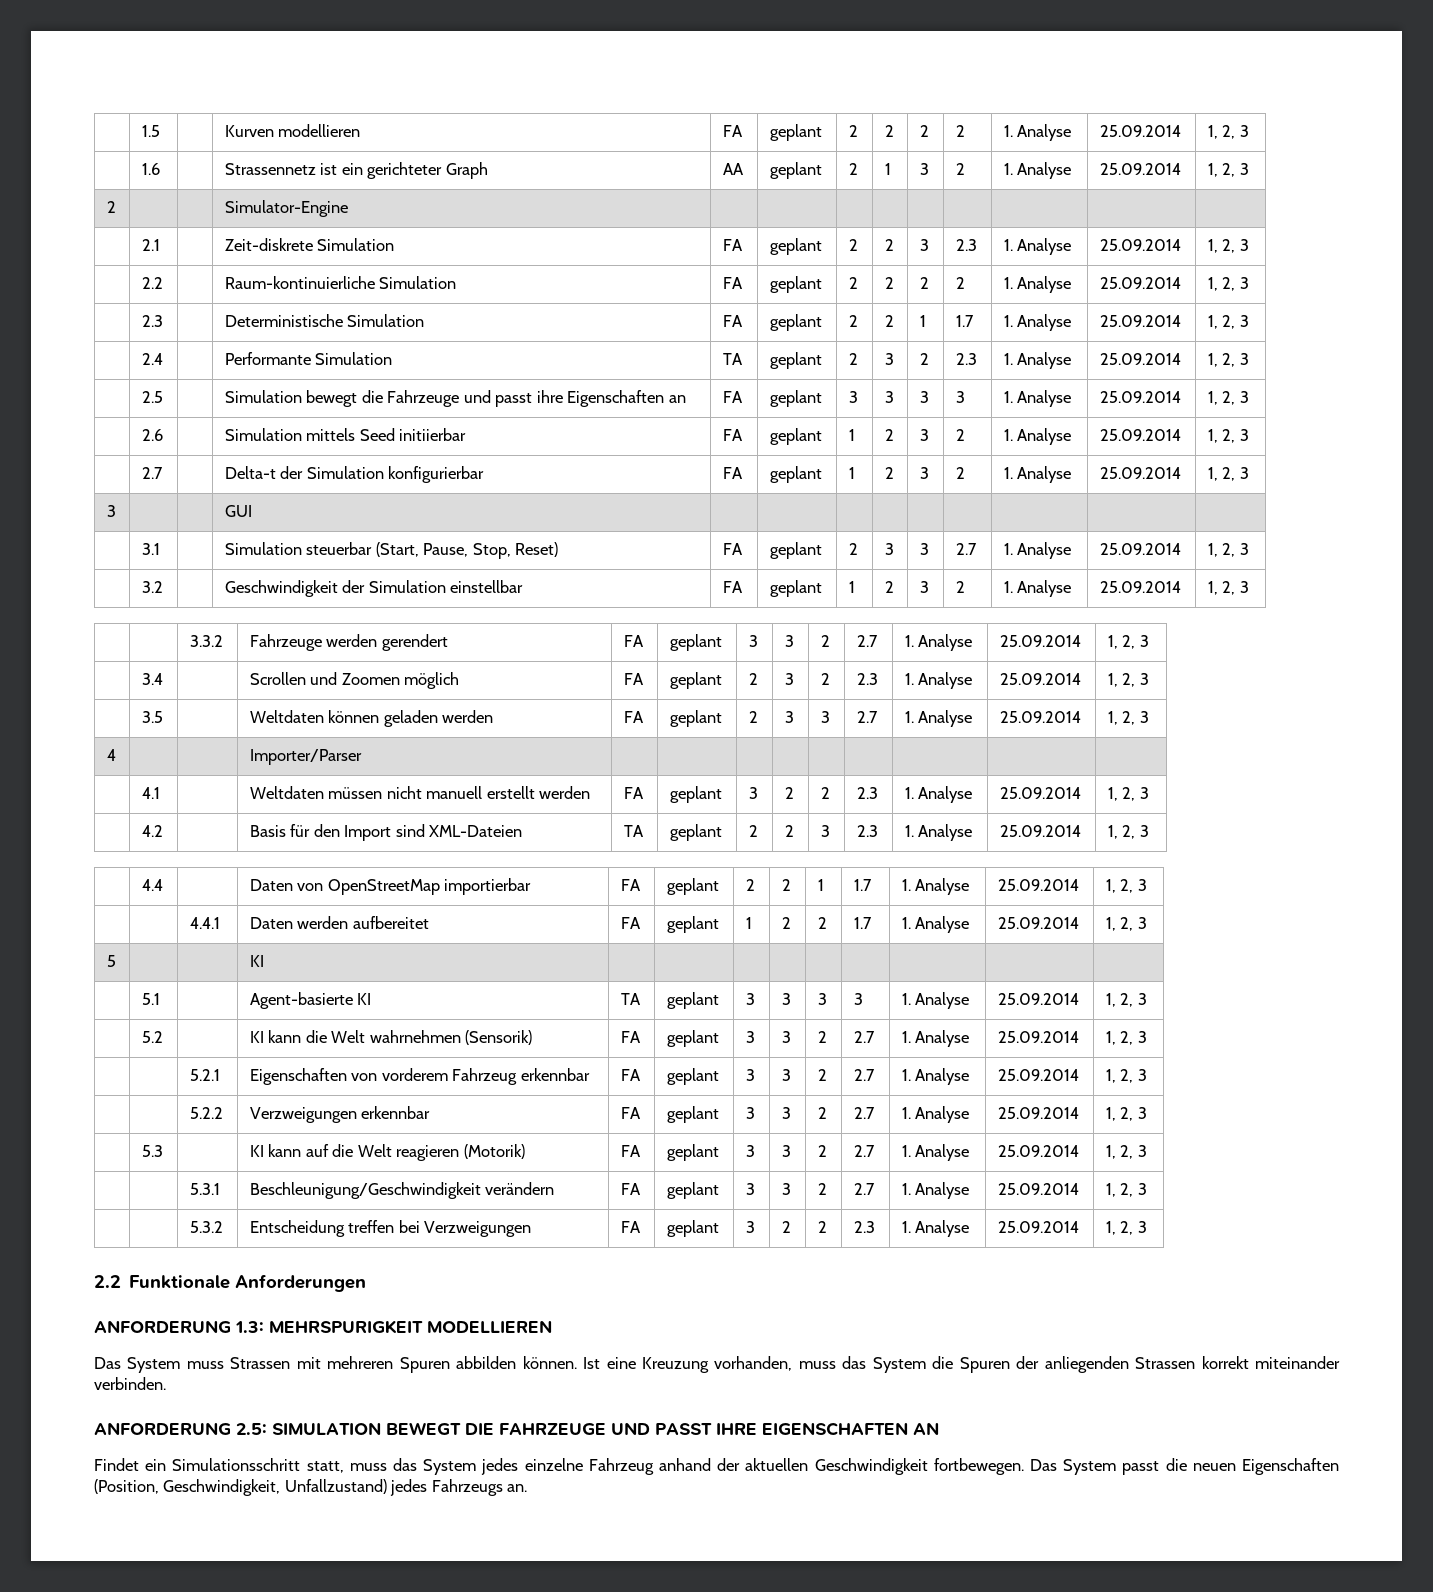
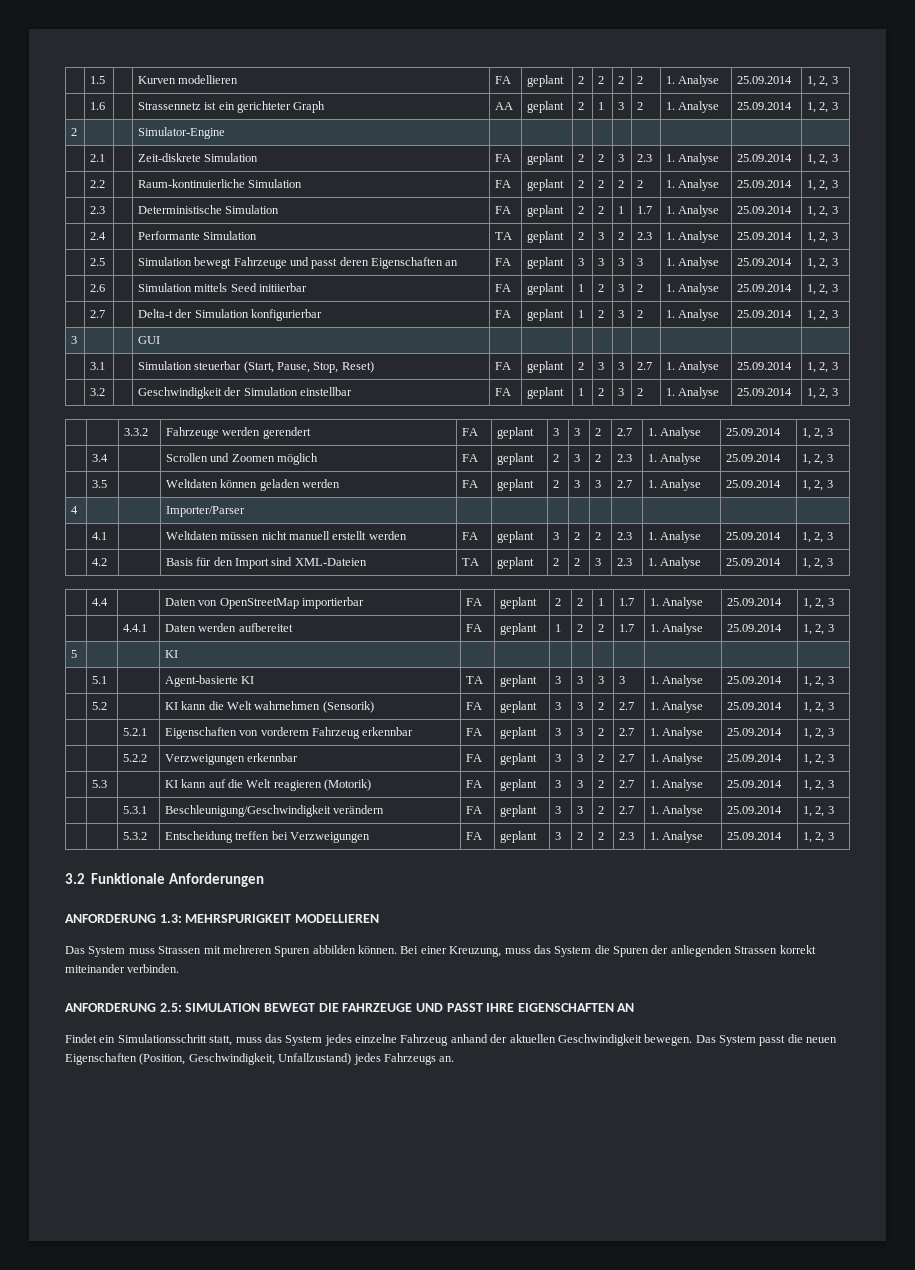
- | 2.5 | | Simulation bewegt die Fahrzeuge und passt ihre Eigenschaften an | FA | geplant | 3 | 3 | 3 | 3 | 1. Analyse | 25.09.2014 | 1, 2, 3
+ | 2.5 | | Simulation bewegt Fahrzeuge und passt deren Eigenschaften an | FA | geplant | 3 | 3 | 3 | 3 | 1. Analyse | 25.09.2014 | 1, 2, 3
- 2.2 Funktionale Anforderungen
+ 3.2 Funktionale Anforderungen
- Ist eine Kreuzung vorhanden, muss das System die Spuren der anliegenden Strassen korrekt miteinander verbinden.
+ Bei einer Kreuzung, muss das System die Spuren der anliegenden Strassen korrekt miteinander verbinden.
- Findet ein Simulationsschritt statt, muss das System jedes einzelne Fahrzeug anhand der aktuellen Geschwindigkeit fortbewegen.
+ Findet ein Simulationsschritt statt, muss das System jedes einzelne Fahrzeug anhand der aktuellen Geschwindigkeit bewegen.

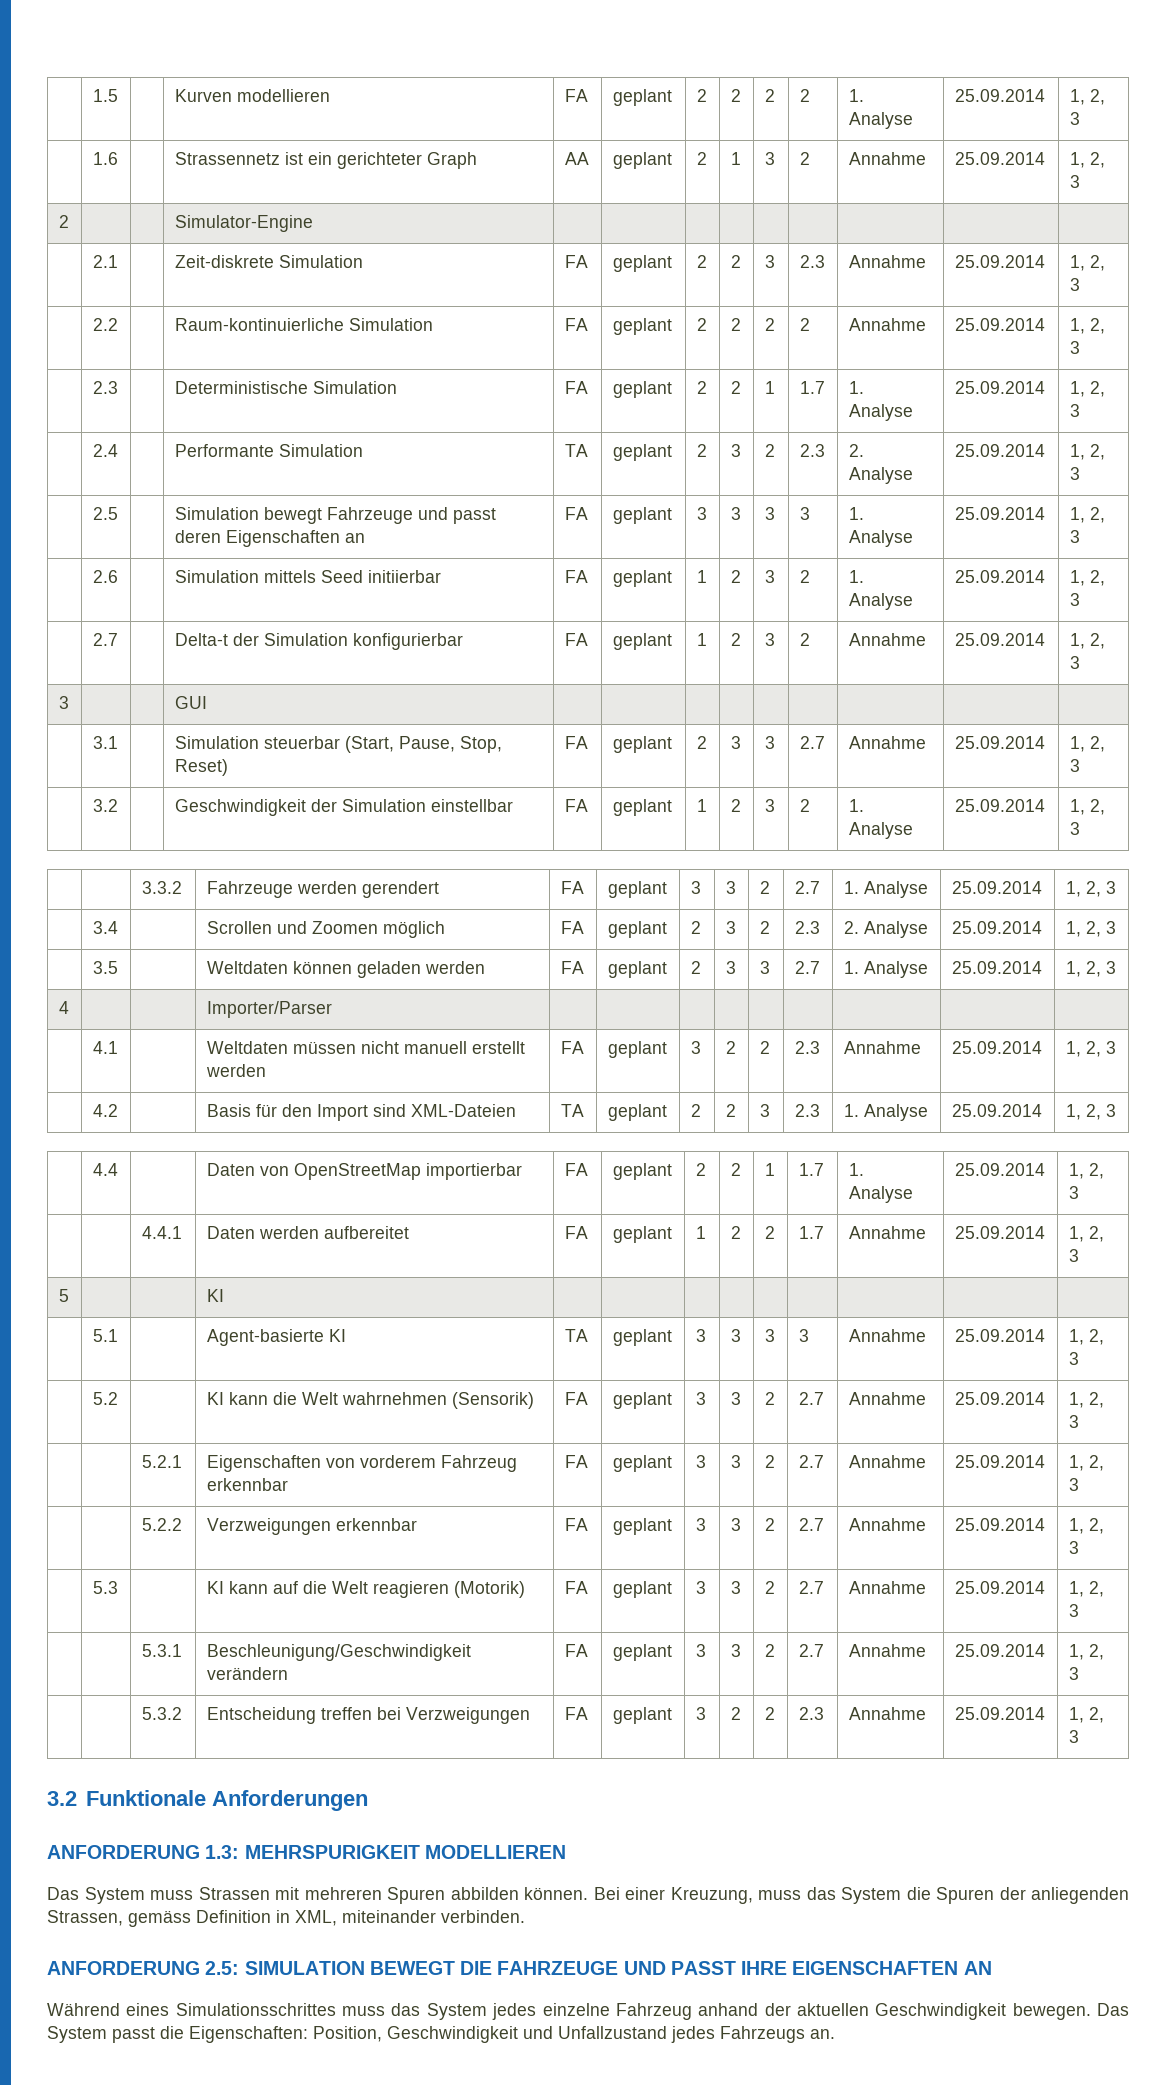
- | 1.6 | | Strassennetz ist ein gerichteter Graph | AA | geplant | 2 | 1 | 3 | 2 | 1. Analyse | 25.09.2014 | 1, 2, 3
+ | 1.6 | | Strassennetz ist ein gerichteter Graph | AA | geplant | 2 | 1 | 3 | 2 | Annahme | 25.09.2014 | 1, 2, 3
- | 2.1 | | Zeit-diskrete Simulation | FA | geplant | 2 | 2 | 3 | 2.3 | 1. Analyse | 25.09.2014 | 1, 2, 3
+ | 2.1 | | Zeit-diskrete Simulation | FA | geplant | 2 | 2 | 3 | 2.3 | Annahme | 25.09.2014 | 1, 2, 3
- | 2.2 | | Raum-kontinuierliche Simulation | FA | geplant | 2 | 2 | 2 | 2 | 1. Analyse | 25.09.2014 | 1, 2, 3
+ | 2.2 | | Raum-kontinuierliche Simulation | FA | geplant | 2 | 2 | 2 | 2 | Annahme | 25.09.2014 | 1, 2, 3
- | 2.4 | | Performante Simulation | TA | geplant | 2 | 3 | 2 | 2.3 | 1. Analyse | 25.09.2014 | 1, 2, 3
+ | 2.4 | | Performante Simulation | TA | geplant | 2 | 3 | 2 | 2.3 | 2. Analyse | 25.09.2014 | 1, 2, 3
- | 2.7 | | Delta-t der Simulation konfigurierbar | FA | geplant | 1 | 2 | 3 | 2 | 1. Analyse | 25.09.2014 | 1, 2, 3
+ | 2.7 | | Delta-t der Simulation konfigurierbar | FA | geplant | 1 | 2 | 3 | 2 | Annahme | 25.09.2014 | 1, 2, 3
- | 3.1 | | Simulation steuerbar (Start, Pause, Stop, Reset) | FA | geplant | 2 | 3 | 3 | 2.7 | 1. Analyse | 25.09.2014 | 1, 2, 3
+ | 3.1 | | Simulation steuerbar (Start, Pause, Stop, Reset) | FA | geplant | 2 | 3 | 3 | 2.7 | Annahme | 25.09.2014 | 1, 2, 3
- | 3.4 | | Scrollen und Zoomen möglich | FA | geplant | 2 | 3 | 2 | 2.3 | 1. Analyse | 25.09.2014 | 1, 2, 3
+ | 3.4 | | Scrollen und Zoomen möglich | FA | geplant | 2 | 3 | 2 | 2.3 | 2. Analyse | 25.09.2014 | 1, 2, 3
- | 4.1 | | Weltdaten müssen nicht manuell erstellt werden | FA | geplant | 3 | 2 | 2 | 2.3 | 1. Analyse | 25.09.2014 | 1, 2, 3
+ | 4.1 | | Weltdaten müssen nicht manuell erstellt werden | FA | geplant | 3 | 2 | 2 | 2.3 | Annahme | 25.09.2014 | 1, 2, 3
- | | 4.4.1 | Daten werden aufbereitet | FA | geplant | 1 | 2 | 2 | 1.7 | 1. Analyse | 25.09.2014 | 1, 2, 3
+ | | 4.4.1 | Daten werden aufbereitet | FA | geplant | 1 | 2 | 2 | 1.7 | Annahme | 25.09.2014 | 1, 2, 3
- | 5.1 | | Agent-basierte KI | TA | geplant | 3 | 3 | 3 | 3 | 1. Analyse | 25.09.2014 | 1, 2, 3
+ | 5.1 | | Agent-basierte KI | TA | geplant | 3 | 3 | 3 | 3 | Annahme | 25.09.2014 | 1, 2, 3
- | 5.2 | | KI kann die Welt wahrnehmen (Sensorik) | FA | geplant | 3 | 3 | 2 | 2.7 | 1. Analyse | 25.09.2014 | 1, 2, 3
+ | 5.2 | | KI kann die Welt wahrnehmen (Sensorik) | FA | geplant | 3 | 3 | 2 | 2.7 | Annahme | 25.09.2014 | 1, 2, 3
- | | 5.2.1 | Eigenschaften von vorderem Fahrzeug erkennbar | FA | geplant | 3 | 3 | 2 | 2.7 | 1. Analyse | 25.09.2014 | 1, 2, 3
+ | | 5.2.1 | Eigenschaften von vorderem Fahrzeug erkennbar | FA | geplant | 3 | 3 | 2 | 2.7 | Annahme | 25.09.2014 | 1, 2, 3
- | | 5.2.2 | Verzweigungen erkennbar | FA | geplant | 3 | 3 | 2 | 2.7 | 1. Analyse | 25.09.2014 | 1, 2, 3
+ | | 5.2.2 | Verzweigungen erkennbar | FA | geplant | 3 | 3 | 2 | 2.7 | Annahme | 25.09.2014 | 1, 2, 3
- | 5.3 | | KI kann auf die Welt reagieren (Motorik) | FA | geplant | 3 | 3 | 2 | 2.7 | 1. Analyse | 25.09.2014 | 1, 2, 3
+ | 5.3 | | KI kann auf die Welt reagieren (Motorik) | FA | geplant | 3 | 3 | 2 | 2.7 | Annahme | 25.09.2014 | 1, 2, 3
- | | 5.3.1 | Beschleunigung/Geschwindigkeit verändern | FA | geplant | 3 | 3 | 2 | 2.7 | 1. Analyse | 25.09.2014 | 1, 2, 3
+ | | 5.3.1 | Beschleunigung/Geschwindigkeit verändern | FA | geplant | 3 | 3 | 2 | 2.7 | Annahme | 25.09.2014 | 1, 2, 3
- | | 5.3.2 | Entscheidung treffen bei Verzweigungen | FA | geplant | 3 | 2 | 2 | 2.3 | 1. Analyse | 25.09.2014 | 1, 2, 3
+ | | 5.3.2 | Entscheidung treffen bei Verzweigungen | FA | geplant | 3 | 2 | 2 | 2.3 | Annahme | 25.09.2014 | 1, 2, 3
- Bei einer Kreuzung, muss das System die Spuren der anliegenden Strassen korrekt miteinander verbinden.
+ Bei einer Kreuzung, muss das System die Spuren der anliegenden Strassen, gemäss Definition in XML, miteinander verbinden.
- Findet ein Simulationsschritt statt, muss das System jedes einzelne Fahrzeug anhand der aktuellen Geschwindigkeit bewegen.
+ Während eines Simulationsschrittes muss das System jedes einzelne Fahrzeug anhand der aktuellen Geschwindigkeit bewegen.
- Das System passt die neuen Eigenschaften (Position, Geschwindigkeit, Unfallzustand) jedes Fahrzeugs an.
+ Das System passt die Eigenschaften: Position, Geschwindigkeit und Unfallzustand jedes Fahrzeugs an.

